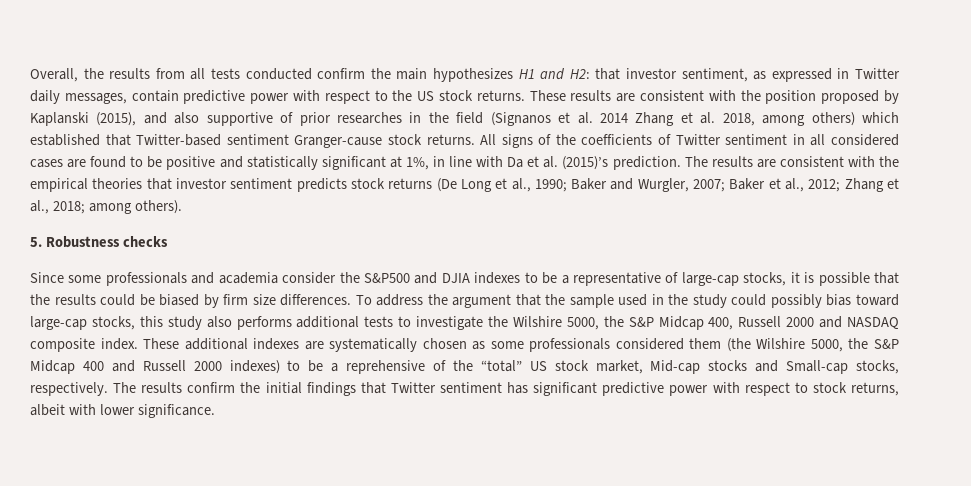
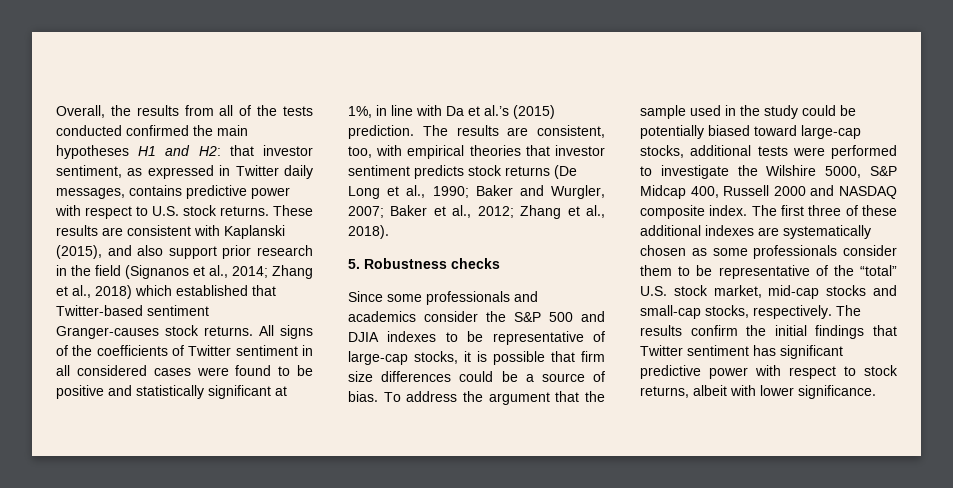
- Overall, the results from all tests conducted confirm the main hypothesizes H1 and H2: that investor sentiment, as expressed in Twitter daily messages, contain predictive power with respect to the US stock returns.
+ Overall, the results from all of the tests conducted confirmed the main hypotheses H1 and H2: that investor sentiment, as expressed in Twitter daily messages, contains predictive power with respect to U.S. stock returns.
- These results are consistent with the position proposed by Kaplanski (2015), and also supportive of prior researches in the field (Signanos et al. 2014 Zhang et al. 2018, among others) which established that Twitter-based sentiment Granger-cause stock returns.
+ These results are consistent with Kaplanski (2015), and also support prior research in the field (Signanos et al., 2014; Zhang et al., 2018) which established that Twitter-based sentiment Granger-causes stock returns.
- All signs of the coefficients of Twitter sentiment in all considered cases are found to be positive and statistically significant at 1%, in line with Da et al. (2015)’s prediction.
+ All signs of the coefficients of Twitter sentiment in all considered cases were found to be positive and statistically significant at 1%, in line with Da et al.’s (2015) prediction.
- The results are consistent with the empirical theories that investor sentiment predicts stock returns (De Long et al., 1990; Baker and Wurgler, 2007; Baker et al., 2012; Zhang et al., 2018; among others).
+ The results are consistent, too, with empirical theories that investor sentiment predicts stock returns (De Long et al., 1990; Baker and Wurgler, 2007; Baker et al., 2012; Zhang et al., 2018).
- Since some professionals and academia consider the S&P500 and DJIA indexes to be a representative of large-cap stocks, it is possible that the results could be biased by firm size differences.
+ Since some professionals and academics consider the S&P 500 and DJIA indexes to be representative of large-cap stocks, it is possible that firm size differences could be a source of bias.
- To address the argument that the sample used in the study could possibly bias toward large-cap stocks, this study also performs additional tests to investigate the Wilshire 5000, the S&P Midcap 400, Russell 2000 and NASDAQ composite index.
+ To address the argument that the sample used in the study could be potentially biased toward large-cap stocks, additional tests were performed to investigate the Wilshire 5000, S&P Midcap 400, Russell 2000 and NASDAQ composite index.
- These additional indexes are systematically chosen as some professionals considered them (the Wilshire 5000, the S&P Midcap 400 and Russell 2000 indexes) to be a reprehensive of the “total” US stock market, Mid-cap stocks and Small-cap stocks, respectively.
+ The first three of these additional indexes are systematically chosen as some professionals consider them to be representative of the “total” U.S. stock market, mid-cap stocks and small-cap stocks, respectively.

